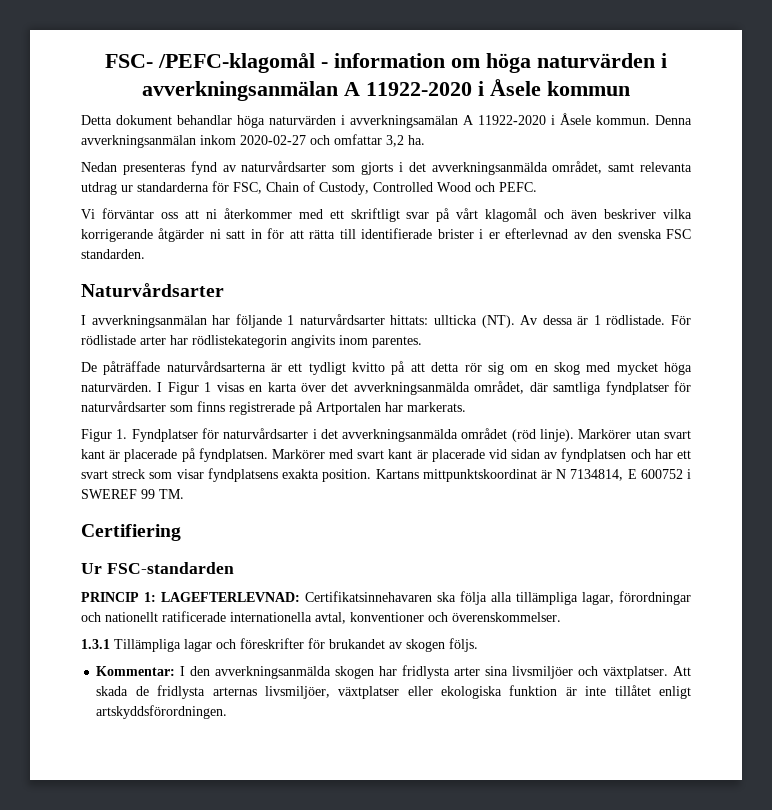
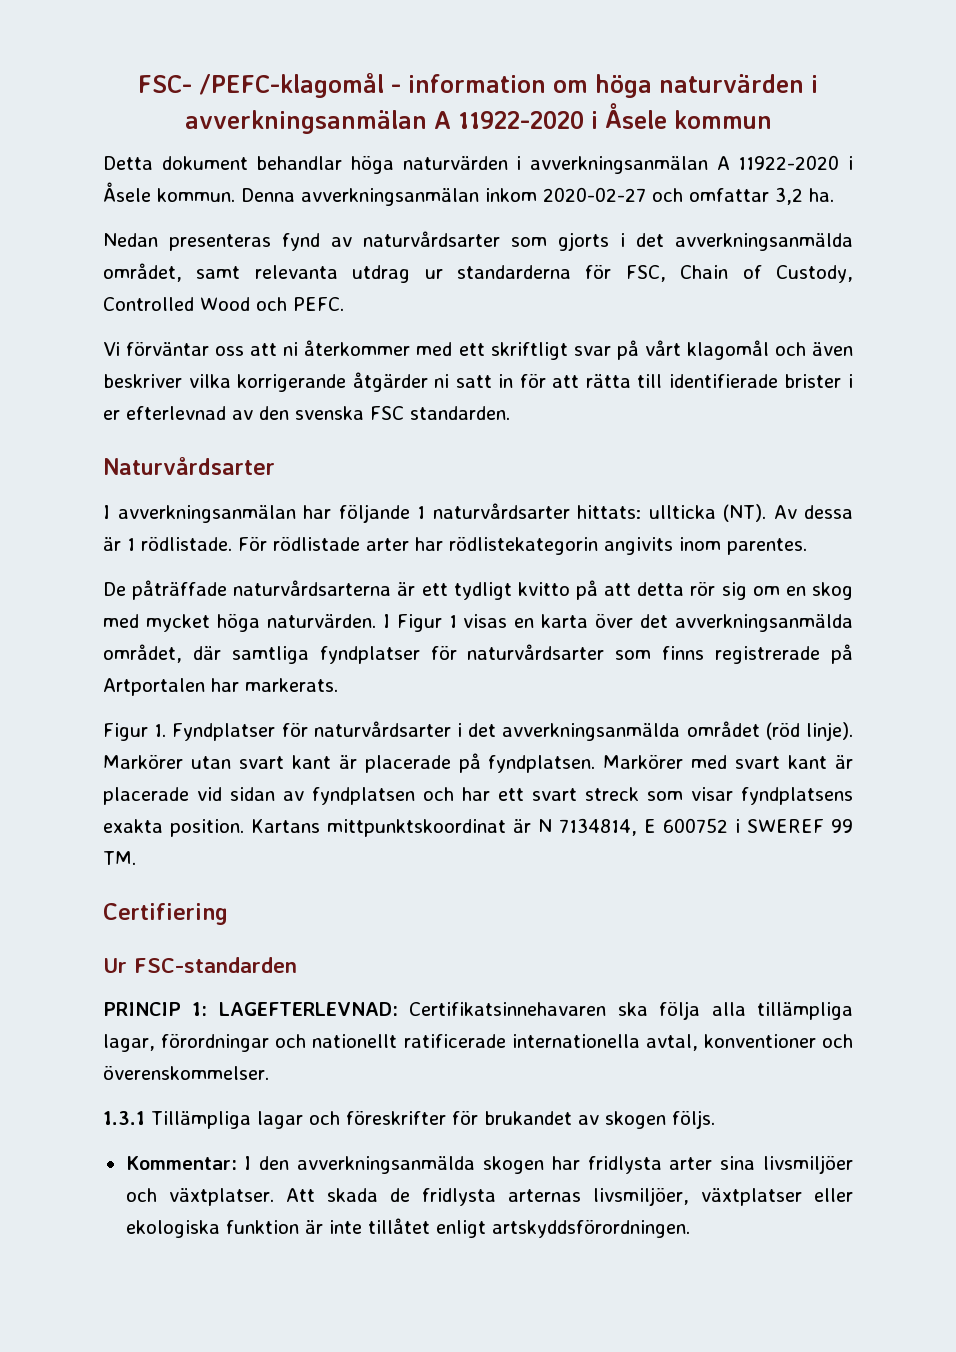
- Detta dokument behandlar höga naturvärden i avverkningsamälan A 11922-2020 i Åsele kommun.
+ Detta dokument behandlar höga naturvärden i avverkningsanmälan A 11922-2020 i Åsele kommun.

